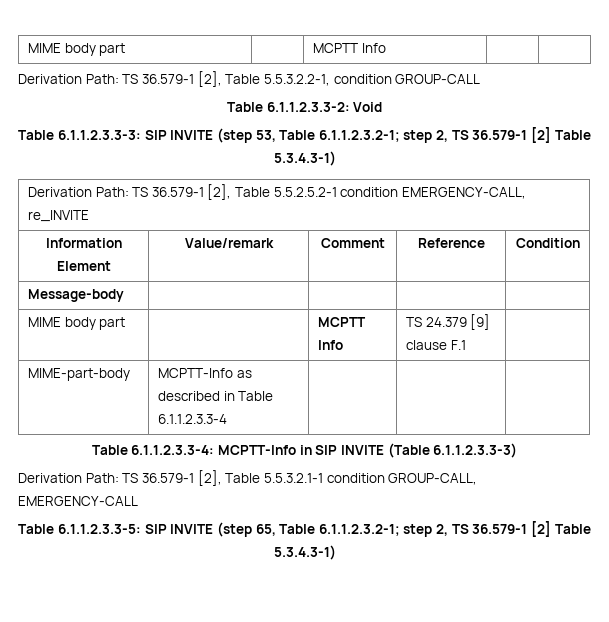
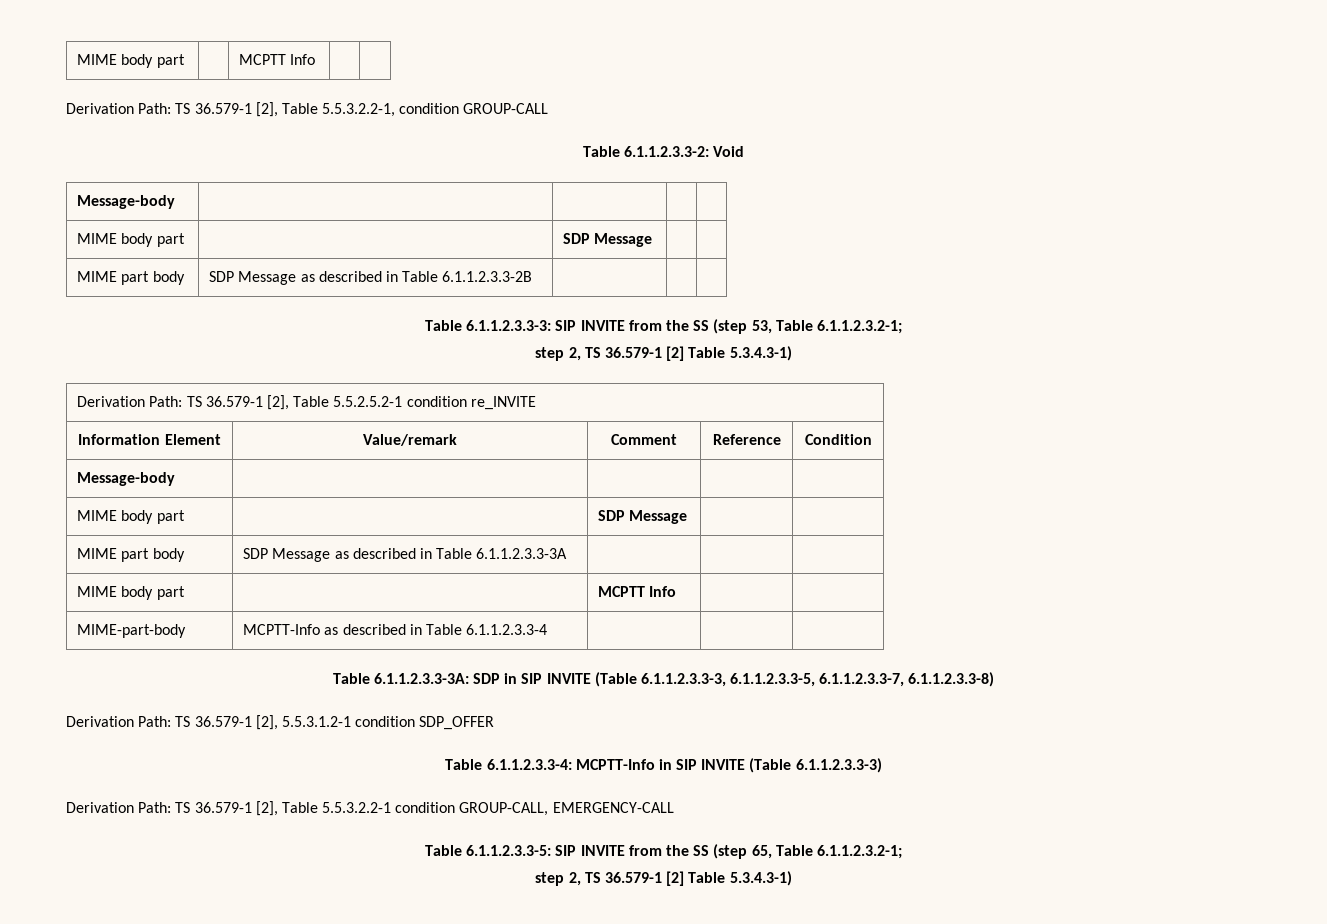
  Table 6.1.1.2.3.3-2: Void
+ Message-body | | | |
+ MIME body part | | SDP Message | |
+ MIME part body | SDP Message as described in Table 6.1.1.2.3.3-2B | | |
- Table 6.1.1.2.3.3-3: SIP INVITE (step 53, Table 6.1.1.2.3.2-1; step 2, TS 36.579-1 [2] Table 5.3.4.3-1)
+ Table 6.1.1.2.3.3-3: SIP INVITE from the SS (step 53, Table 6.1.1.2.3.2-1;
+ step 2, TS 36.579-1 [2] Table 5.3.4.3-1)
- Derivation Path: TS 36.579-1 [2], Table 5.5.2.5.2-1 condition EMERGENCY-CALL, re_INVITE
+ Derivation Path: TS 36.579-1 [2], Table 5.5.2.5.2-1 condition re_INVITE
  Information Element | Value/remark | Comment | Reference | Condition
  Message-body | | | |
- MIME body part | | MCPTT Info | TS 24.379 [9] clause F.1 |
+ MIME body part | | SDP Message | |
+ MIME part body | SDP Message as described in Table 6.1.1.2.3.3-3A | | |
+ MIME body part | | MCPTT Info | |
+ Table 6.1.1.2.3.3-3A: SDP in SIP INVITE (Table 6.1.1.2.3.3-3, 6.1.1.2.3.3-5, 6.1.1.2.3.3-7, 6.1.1.2.3.3-8)
+ Derivation Path: TS 36.579-1 [2], 5.5.3.1.2-1 condition SDP_OFFER
- Derivation Path: TS 36.579-1 [2], Table 5.5.3.2.1-1 condition GROUP-CALL, EMERGENCY-CALL
+ Derivation Path: TS 36.579-1 [2], Table 5.5.3.2.2-1 condition GROUP-CALL, EMERGENCY-CALL
- Table 6.1.1.2.3.3-5: SIP INVITE (step 65, Table 6.1.1.2.3.2-1; step 2, TS 36.579-1 [2] Table 5.3.4.3-1)
+ Table 6.1.1.2.3.3-5: SIP INVITE from the SS (step 65, Table 6.1.1.2.3.2-1;
+ step 2, TS 36.579-1 [2] Table 5.3.4.3-1)

